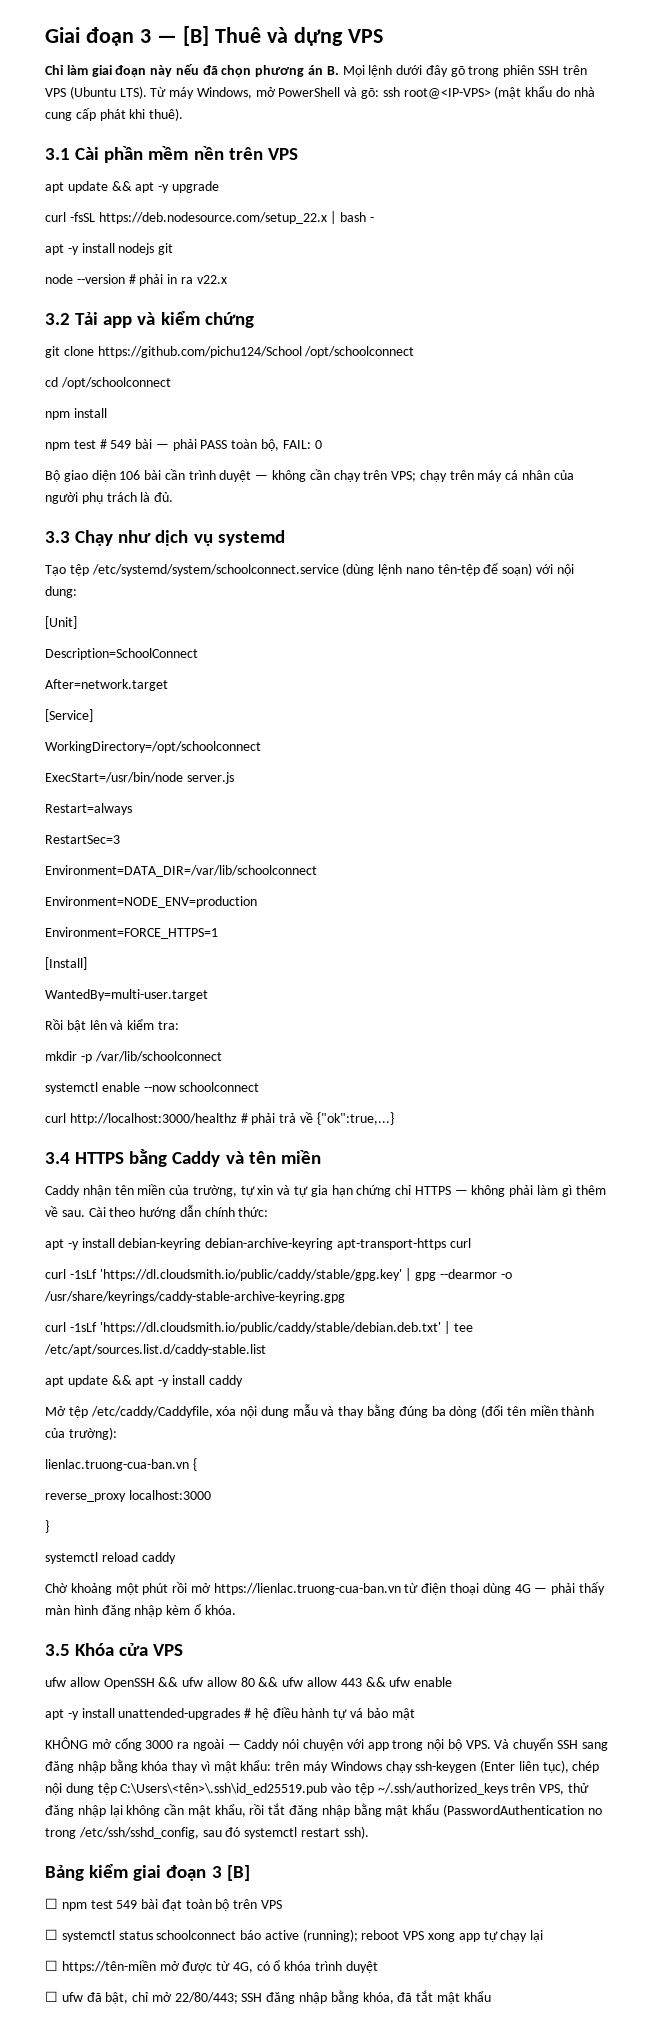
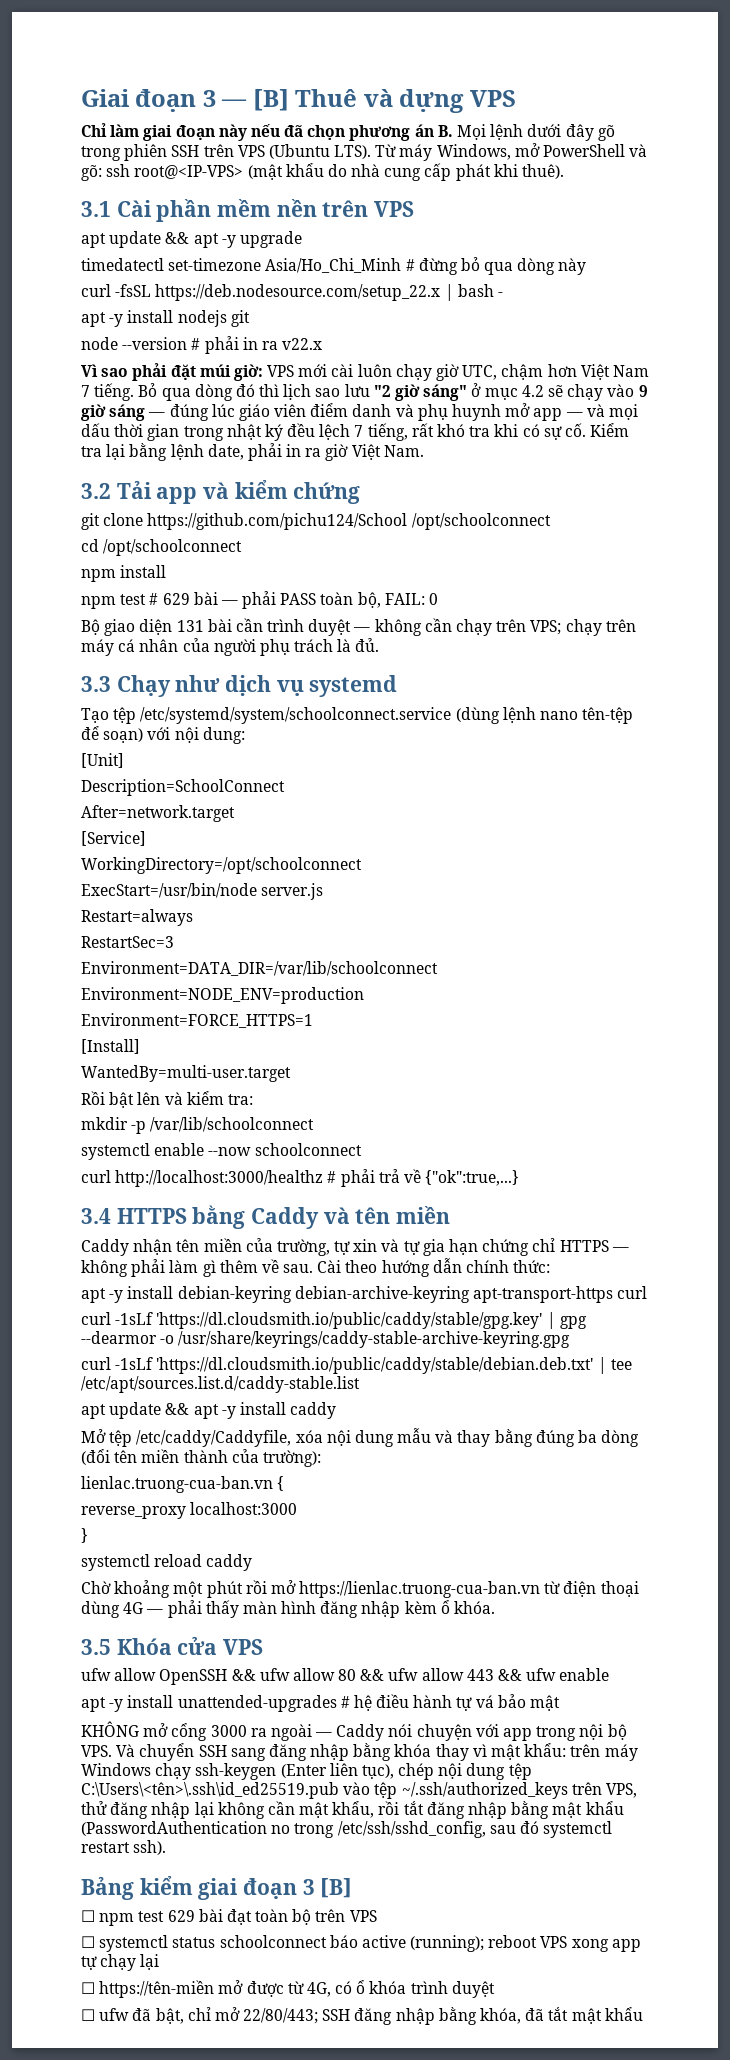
+ timedatectl set-timezone Asia/Ho_Chi_Minh # đừng bỏ qua dòng này
+ Vì sao phải đặt múi giờ: VPS mới cài luôn chạy giờ UTC, chậm hơn Việt Nam 7 tiếng. Bỏ qua dòng đó thì lịch sao lưu "2 giờ sáng" ở mục 4.2 sẽ chạy vào 9 giờ sáng — đúng lúc giáo viên điểm danh và phụ huynh mở app — và mọi dấu thời gian trong nhật ký đều lệch 7 tiếng, rất khó tra khi có sự cố. Kiểm tra lại bằng lệnh date, phải in ra giờ Việt Nam.
- npm test # 549 bài — phải PASS toàn bộ, FAIL: 0
+ npm test # 629 bài — phải PASS toàn bộ, FAIL: 0
- Bộ giao diện 106 bài cần trình duyệt — không cần chạy trên VPS; chạy trên máy cá nhân của người phụ trách là đủ.
+ Bộ giao diện 131 bài cần trình duyệt — không cần chạy trên VPS; chạy trên máy cá nhân của người phụ trách là đủ.
- ☐ npm test 549 bài đạt toàn bộ trên VPS
+ ☐ npm test 629 bài đạt toàn bộ trên VPS

